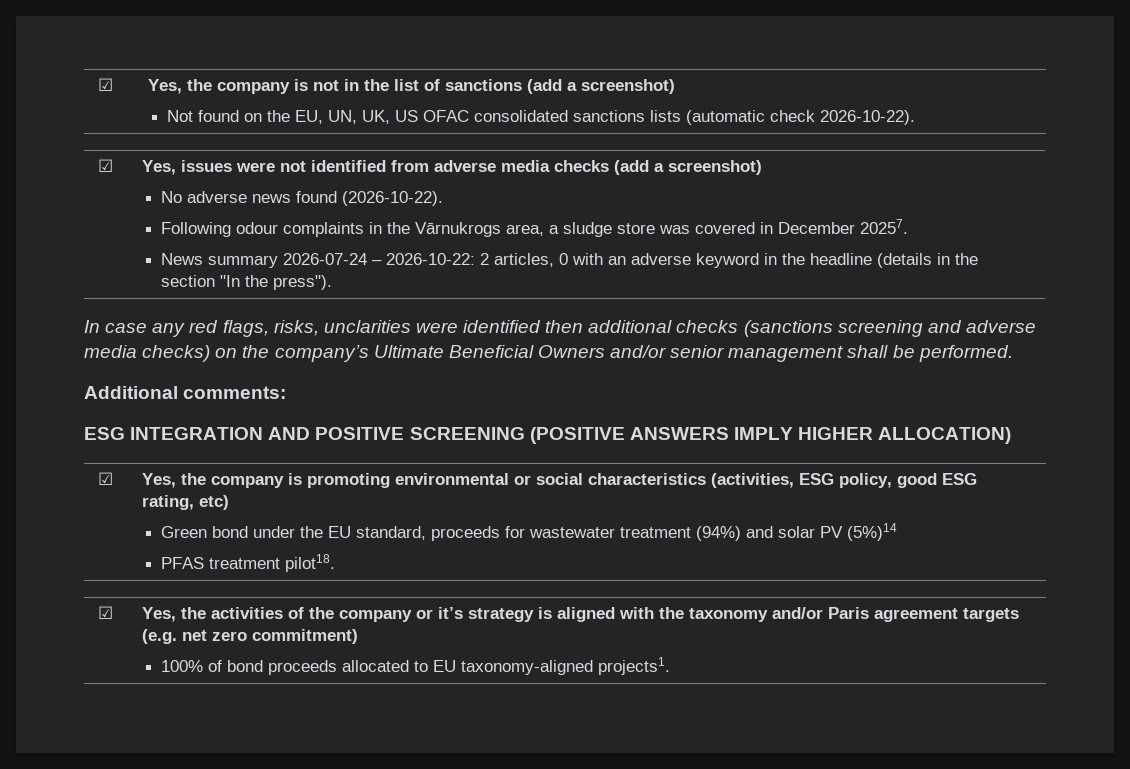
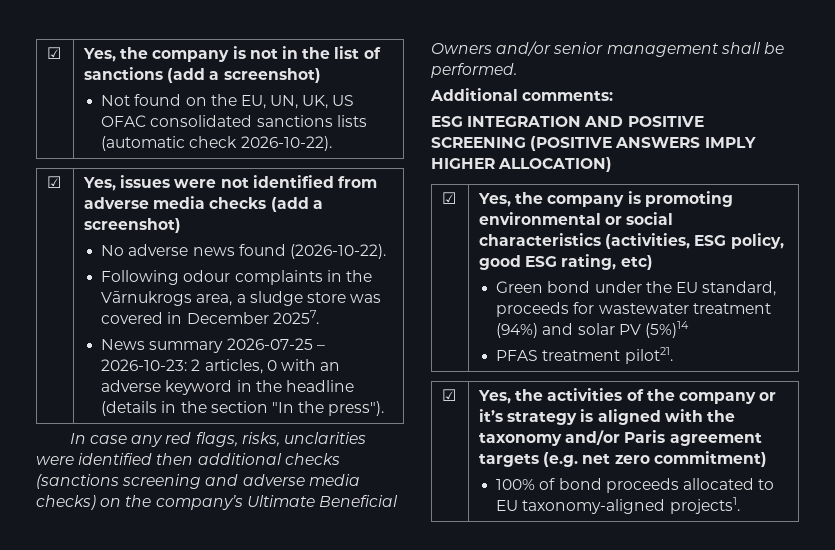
- News summary 2026-07-24 – 2026-10-22: 2 articles, 0 with an adverse keyword in the headline (details in the section "In the press").
+ News summary 2026-07-25 – 2026-10-23: 2 articles, 0 with an adverse keyword in the headline (details in the section "In the press").
  ☑ | Yes, the company is promoting environmental or social characteristics (activities, ESG policy, good ESG rating, etc)
  Green bond under the EU standard, proceeds for wastewater treatment (94%) and solar PV (5%)14
- PFAS treatment pilot18.
+ PFAS treatment pilot21.

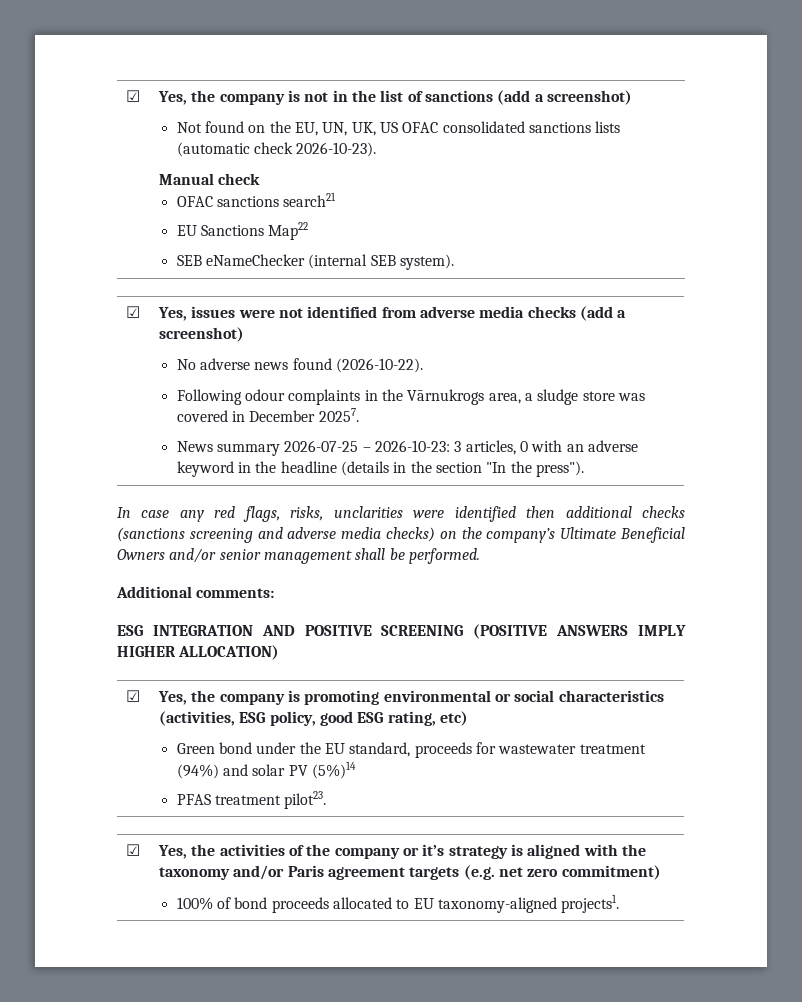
- Not found on the EU, UN, UK, US OFAC consolidated sanctions lists (automatic check 2026-10-22).
+ Not found on the EU, UN, UK, US OFAC consolidated sanctions lists (automatic check 2026-10-23).
+ Manual check
+ OFAC sanctions search21
+ EU Sanctions Map22
+ SEB eNameChecker (internal SEB system).
- News summary 2026-07-25 – 2026-10-23: 2 articles, 0 with an adverse keyword in the headline (details in the section "In the press").
+ News summary 2026-07-25 – 2026-10-23: 3 articles, 0 with an adverse keyword in the headline (details in the section "In the press").
  ☑ | Yes, the company is promoting environmental or social characteristics (activities, ESG policy, good ESG rating, etc)
  Green bond under the EU standard, proceeds for wastewater treatment (94%) and solar PV (5%)14
- PFAS treatment pilot21.
+ PFAS treatment pilot23.

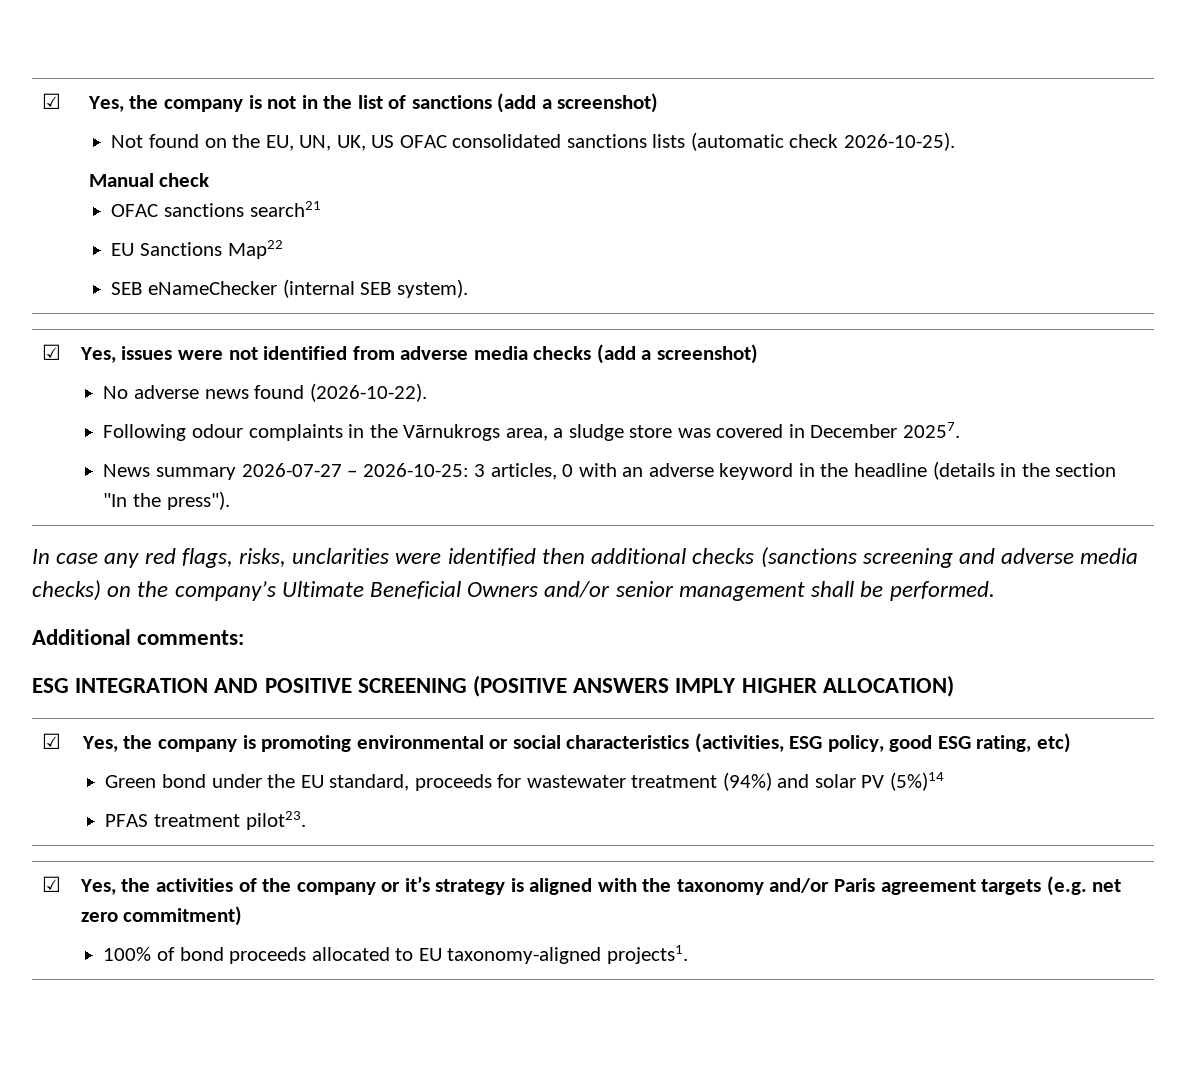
- Not found on the EU, UN, UK, US OFAC consolidated sanctions lists (automatic check 2026-10-23).
+ Not found on the EU, UN, UK, US OFAC consolidated sanctions lists (automatic check 2026-10-25).
- News summary 2026-07-25 – 2026-10-23: 3 articles, 0 with an adverse keyword in the headline (details in the section "In the press").
+ News summary 2026-07-27 – 2026-10-25: 3 articles, 0 with an adverse keyword in the headline (details in the section "In the press").

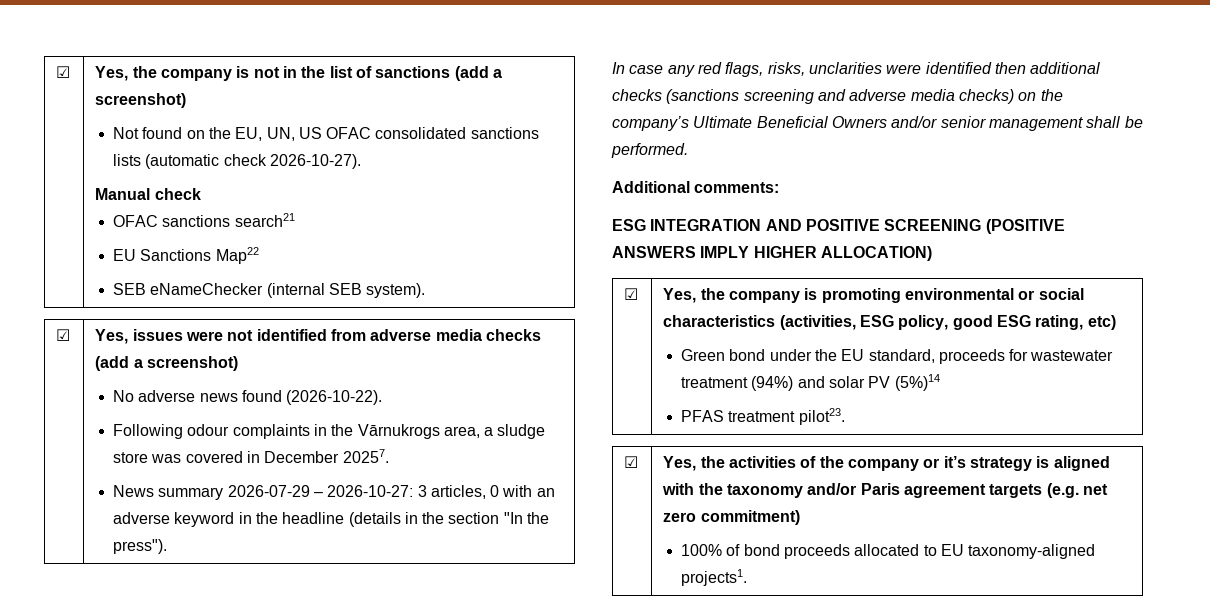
- Not found on the EU, UN, UK, US OFAC consolidated sanctions lists (automatic check 2026-10-25).
+ Not found on the EU, UN, US OFAC consolidated sanctions lists (automatic check 2026-10-27).
- News summary 2026-07-27 – 2026-10-25: 3 articles, 0 with an adverse keyword in the headline (details in the section "In the press").
+ News summary 2026-07-29 – 2026-10-27: 3 articles, 0 with an adverse keyword in the headline (details in the section "In the press").

